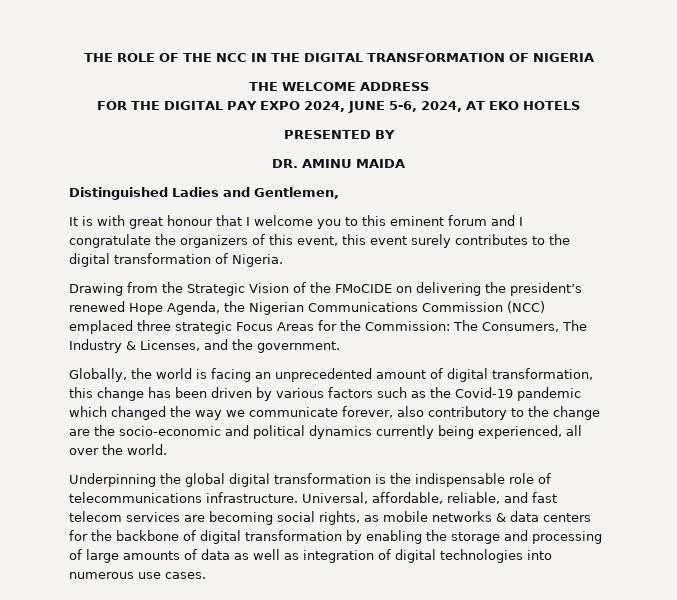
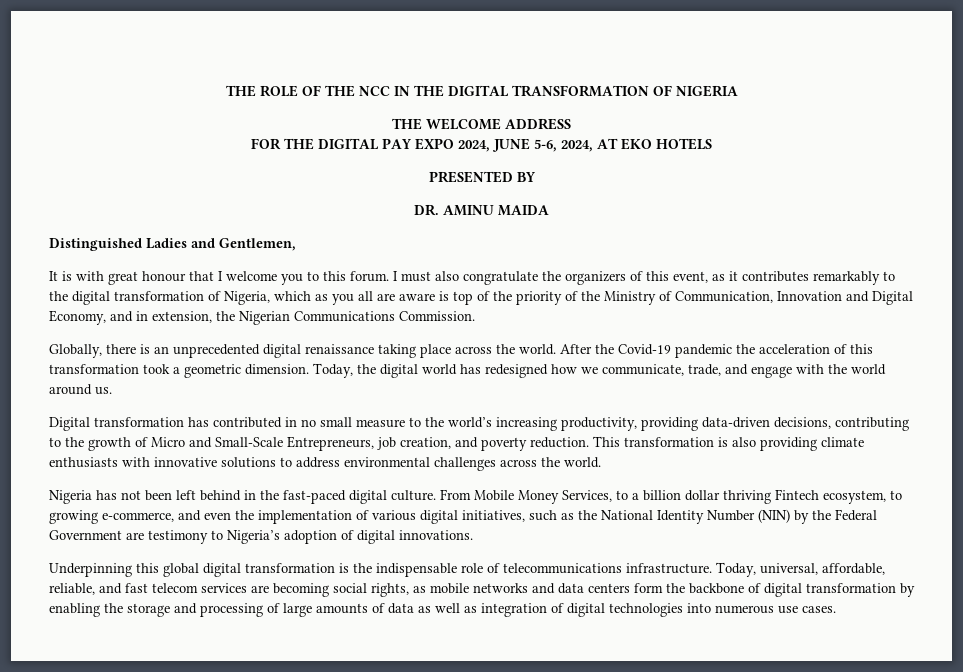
- It is with great honour that I welcome you to this eminent forum and I congratulate the organizers of this event, this event surely contributes to the digital transformation of Nigeria.
- Drawing from the Strategic Vision of the FMoCIDE on delivering the president’s renewed Hope Agenda, the Nigerian Communications Commission (NCC) emplaced three strategic Focus Areas for the Commission: The Consumers, The Industry & Licenses, and the government.
- Globally, the world is facing an unprecedented amount of digital transformation, this change has been driven by various factors such as the Covid-19 pandemic which changed the way we communicate forever, also contributory to the change are the socio-economic and political dynamics currently being experienced, all over the world.
+ It is with great honour that I welcome you to this forum. I must also congratulate the organizers of this event, as it contributes remarkably to the digital transformation of Nigeria, which as you all are aware is top of the priority of the Ministry of Communication, Innovation and Digital Economy, and in extension, the Nigerian Communications Commission.
+ Globally, there is an unprecedented digital renaissance taking place across the world. After the Covid-19 pandemic the acceleration of this transformation took a geometric dimension. Today, the digital world has redesigned how we communicate, trade, and engage with the world around us.
+ Digital transformation has contributed in no small measure to the world’s increasing productivity, providing data-driven decisions, contributing to the growth of Micro and Small-Scale Entrepreneurs, job creation, and poverty reduction. This transformation is also providing climate enthusiasts with innovative solutions to address environmental challenges across the world.
+ Nigeria has not been left behind in the fast-paced digital culture. From Mobile Money Services, to a billion dollar thriving Fintech ecosystem, to growing e-commerce, and even the implementation of various digital initiatives, such as the National Identity Number (NIN) by the Federal Government are testimony to Nigeria’s adoption of digital innovations.
- Underpinning the global digital transformation is the indispensable role of telecommunications infrastructure.
+ Underpinning this global digital transformation is the indispensable role of telecommunications infrastructure.
- Universal, affordable, reliable, and fast telecom services are becoming social rights, as mobile networks & data centers for the backbone of digital transformation by enabling the storage and processing of large amounts of data as well as integration of digital technologies into numerous use cases.
+ Today, universal, affordable, reliable, and fast telecom services are becoming social rights, as mobile networks and data centers form the backbone of digital transformation by enabling the storage and processing of large amounts of data as well as integration of digital technologies into numerous use cases.

